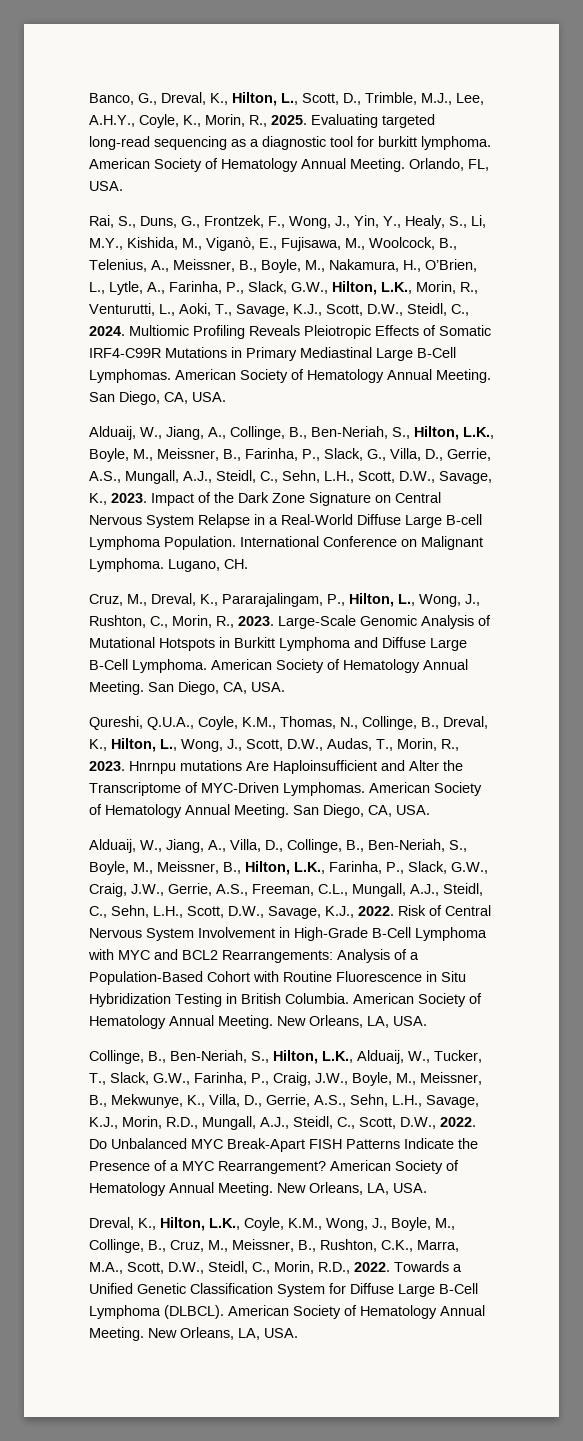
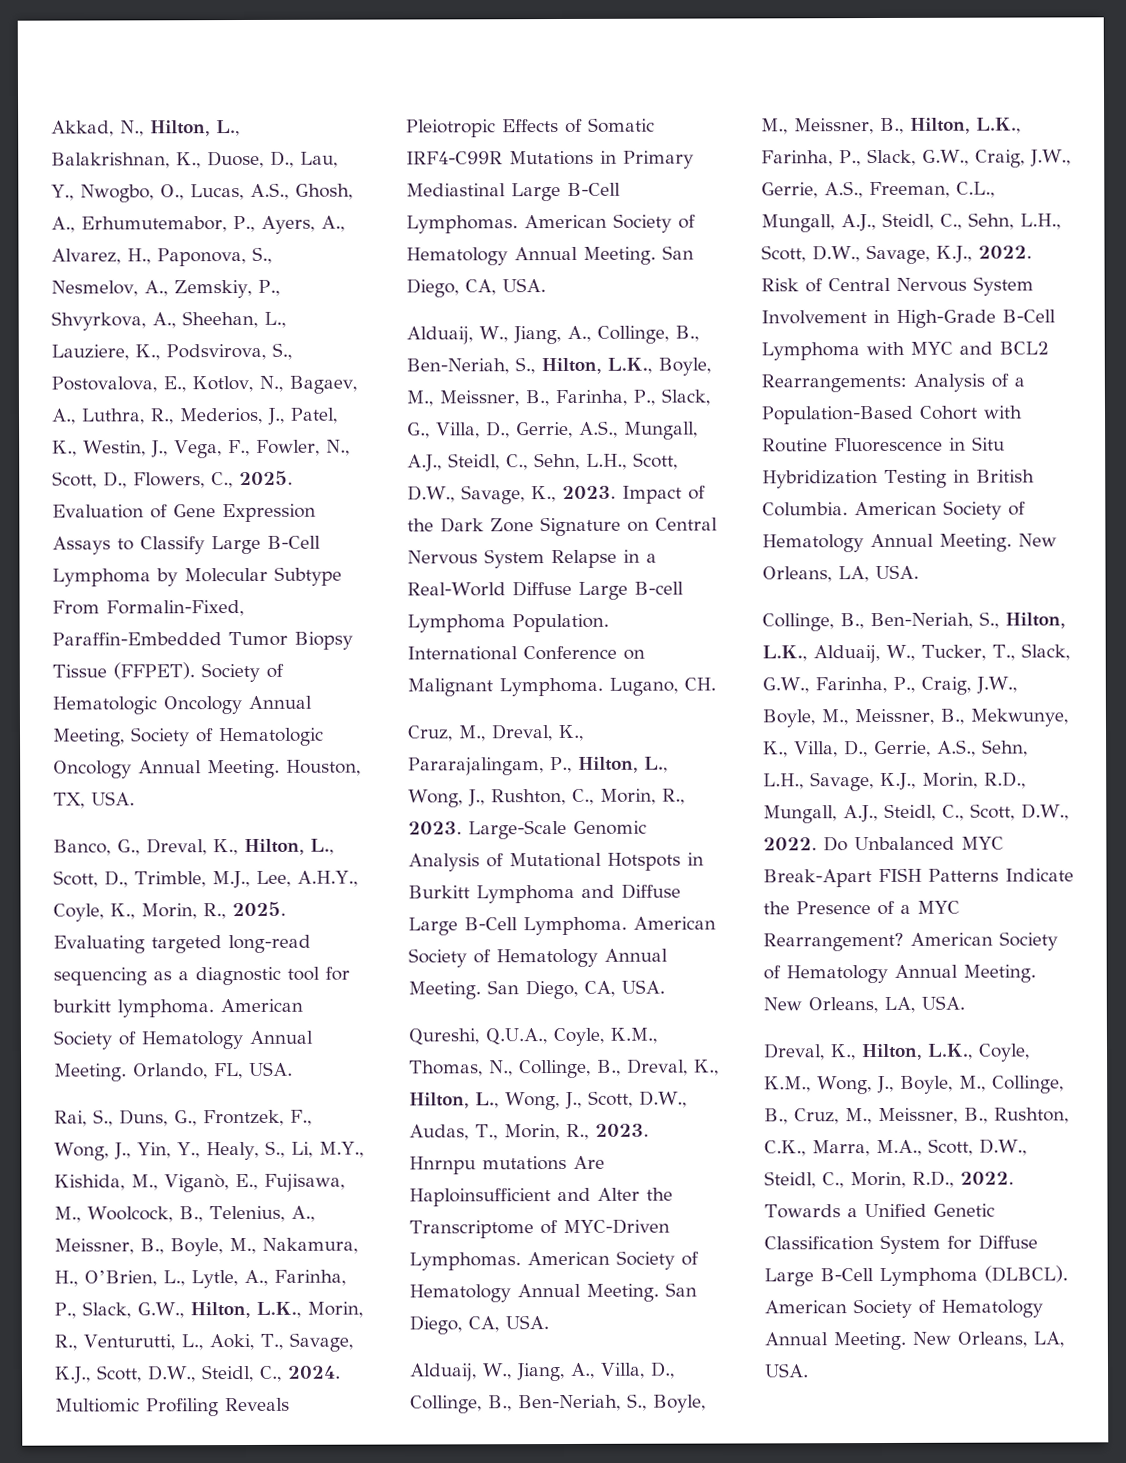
+ Akkad, N., Hilton, L., Balakrishnan, K., Duose, D., Lau, Y., Nwogbo, O., Lucas, A.S., Ghosh, A., Erhumutemabor, P., Ayers, A., Alvarez, H., Paponova, S., Nesmelov, A., Zemskiy, P., Shvyrkova, A., Sheehan, L., Lauziere, K., Podsvirova, S., Postovalova, E., Kotlov, N., Bagaev, A., Luthra, R., Mederios, J., Patel, K., Westin, J., Vega, F., Fowler, N., Scott, D., Flowers, C., 2025. Evaluation of Gene Expression Assays to Classify Large B-Cell Lymphoma by Molecular Subtype From Formalin-Fixed, Paraffin-Embedded Tumor Biopsy Tissue (FFPET). Society of Hematologic Oncology Annual Meeting, Society of Hematologic Oncology Annual Meeting. Houston, TX, USA.

